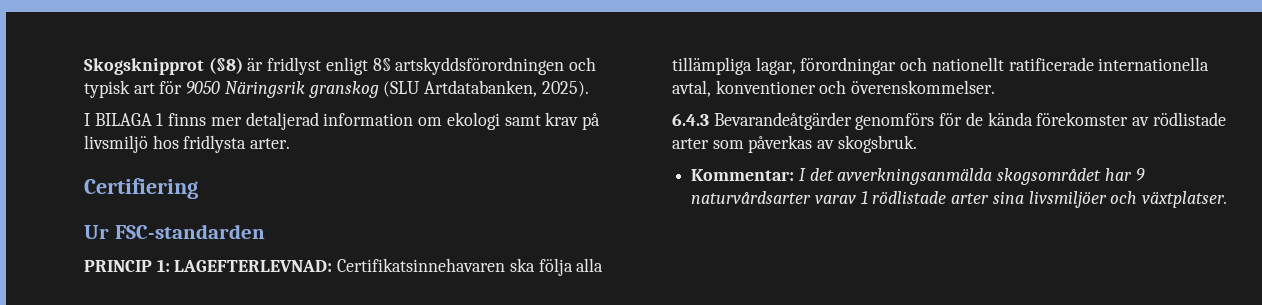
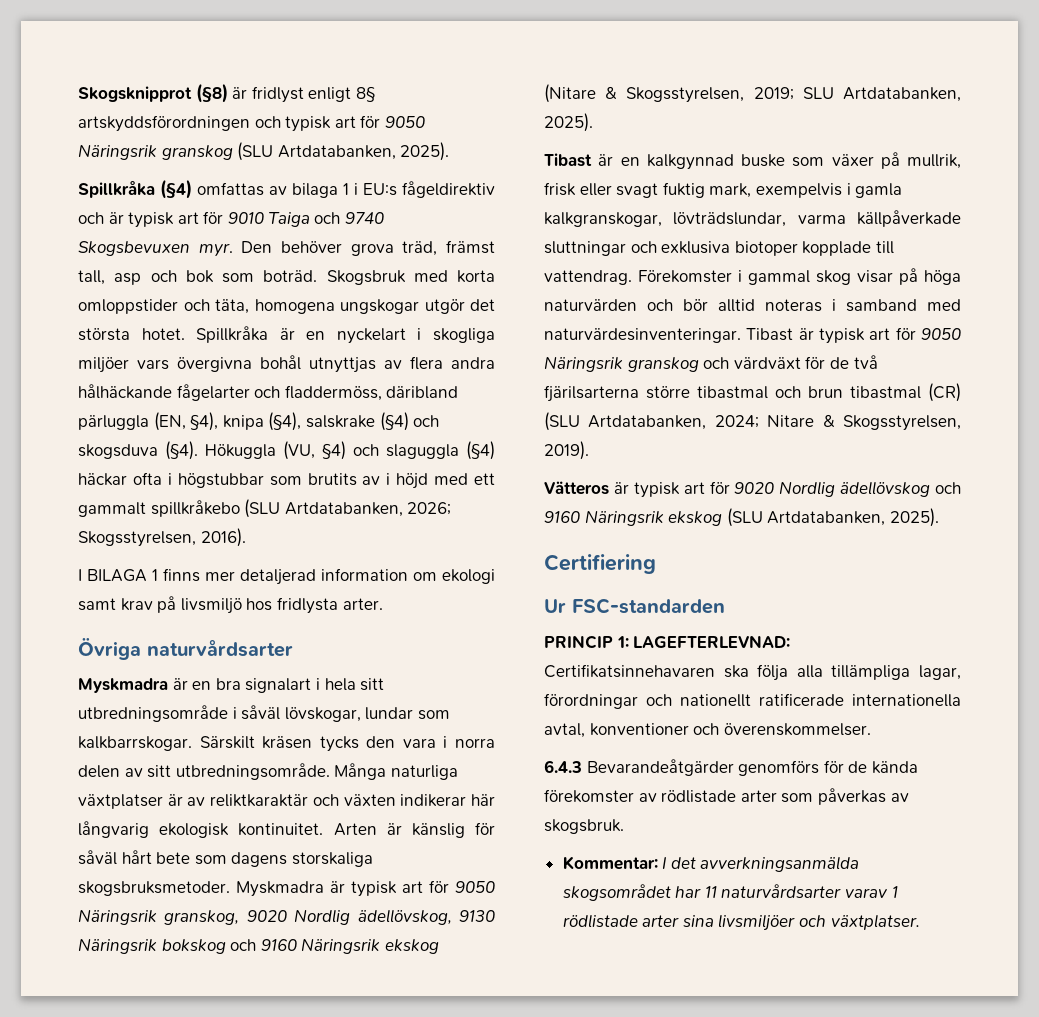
+ Spillkråka (§4) omfattas av bilaga 1 i EU:s fågeldirektiv och är typisk art för 9010 Taiga och 9740 Skogsbevuxen myr. Den behöver grova träd, främst tall, asp och bok som boträd. Skogsbruk med korta omloppstider och täta, homogena ungskogar utgör det största hotet. Spillkråka är en nyckelart i skogliga miljöer vars övergivna bohål utnyttjas av flera andra hålhäckande fågelarter och fladdermöss, däribland pärluggla (EN, §4), knipa (§4), salskrake (§4) och skogsduva (§4). Hökuggla (VU, §4) och slaguggla (§4) häckar ofta i högstubbar som brutits av i höjd med ett gammalt spillkråkebo (SLU Artdatabanken, 2026; Skogsstyrelsen, 2016).
+ Övriga naturvårdsarter
+ Myskmadra är en bra signalart i hela sitt utbredningsområde i såväl lövskogar, lundar som kalkbarrskogar. Särskilt kräsen tycks den vara i norra delen av sitt utbredningsområde. Många naturliga växtplatser är av reliktkaraktär och växten indikerar här långvarig ekologisk kontinuitet. Arten är känslig för såväl hårt bete som dagens storskaliga skogsbruksmetoder. Myskmadra är typisk art för 9050 Näringsrik granskog, 9020 Nordlig ädellövskog, 9130 Näringsrik bokskog och 9160 Näringsrik ekskog (Nitare & Skogsstyrelsen, 2019; SLU Artdatabanken, 2025).
+ Tibast är en kalkgynnad buske som växer på mullrik, frisk eller svagt fuktig mark, exempelvis i gamla kalkgranskogar, lövträdslundar, varma källpåverkade sluttningar och exklusiva biotoper kopplade till vattendrag. Förekomster i gammal skog visar på höga naturvärden och bör alltid noteras i samband med naturvärdesinventeringar. Tibast är typisk art för 9050 Näringsrik granskog och värdväxt för de två fjärilsarterna större tibastmal och brun tibastmal (CR) (SLU Artdatabanken, 2024; Nitare & Skogsstyrelsen, 2019).
+ Vätteros är typisk art för 9020 Nordlig ädellövskog och 9160 Näringsrik ekskog (SLU Artdatabanken, 2025).
- Kommentar: I det avverkningsanmälda skogsområdet har 9 naturvårdsarter varav 1 rödlistade arter sina livsmiljöer och växtplatser.
+ Kommentar: I det avverkningsanmälda skogsområdet har 11 naturvårdsarter varav 1 rödlistade arter sina livsmiljöer och växtplatser.

